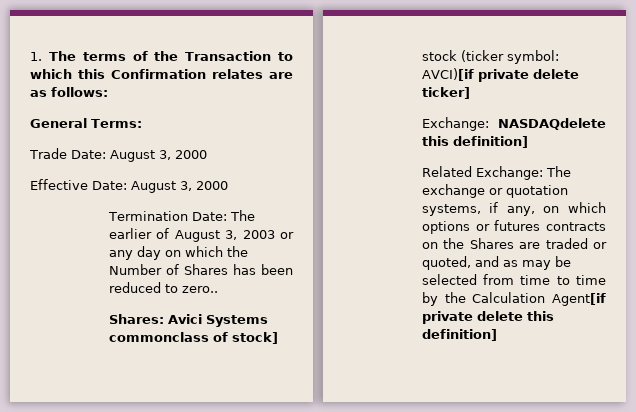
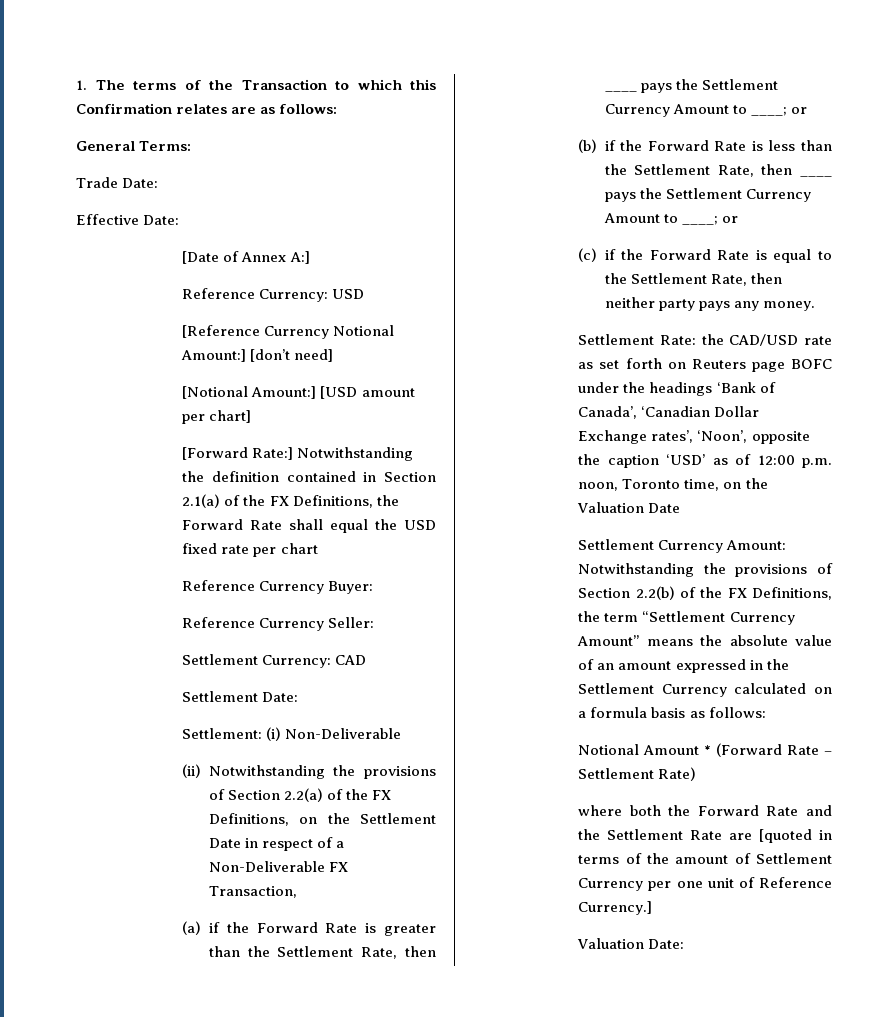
- Trade Date: August 3, 2000
+ Trade Date:
- Effective Date: August 3, 2000
- Termination Date: The earlier of August 3, 2003 or any day on which the Number of Shares has been reduced to zero..
- Shares: Avici Systems commonclass of stock] stock (ticker symbol: AVCI)[if private delete ticker]
- Exchange: NASDAQdelete this definition]
- Related Exchange: The exchange or quotation systems, if any, on which options or futures contracts on the Shares are traded or quoted, and as may be selected from time to time by the Calculation Agent[if private delete this definition]
+ Effective Date:
+ [Date of Annex A:]
+ Reference Currency: USD
+ [Reference Currency Notional Amount:] [don’t need]
+ [Notional Amount:] [USD amount per chart]
+ [Forward Rate:] Notwithstanding the definition contained in Section 2.1(a) of the FX Definitions, the Forward Rate shall equal the USD fixed rate per chart
+ Reference Currency Buyer:
+ Reference Currency Seller:
+ Settlement Currency: CAD
+ Settlement Date:
+ Settlement: (i) Non-Deliverable
+ (ii) Notwithstanding the provisions of Section 2.2(a) of the FX Definitions, on the Settlement Date in respect of a Non-Deliverable FX Transaction,
+ (a) if the Forward Rate is greater than the Settlement Rate, then ____ pays the Settlement Currency Amount to ____; or
+ (b) if the Forward Rate is less than the Settlement Rate, then ____ pays the Settlement Currency Amount to ____; or
+ (c) if the Forward Rate is equal to the Settlement Rate, then neither party pays any money.
+ Settlement Rate: the CAD/USD rate as set forth on Reuters page BOFC under the headings ‘Bank of Canada’, ‘Canadian Dollar Exchange rates’, ‘Noon’, opposite the caption ‘USD’ as of 12:00 p.m. noon, Toronto time, on the Valuation Date
+ Settlement Currency Amount: Notwithstanding the provisions of Section 2.2(b) of the FX Definitions, the term “Settlement Currency Amount” means the absolute value of an amount expressed in the Settlement Currency calculated on a formula basis as follows:
+ Notional Amount * (Forward Rate – Settlement Rate)
+ where both the Forward Rate and the Settlement Rate are [quoted in terms of the amount of Settlement Currency per one unit of Reference Currency.]
+ Valuation Date:

